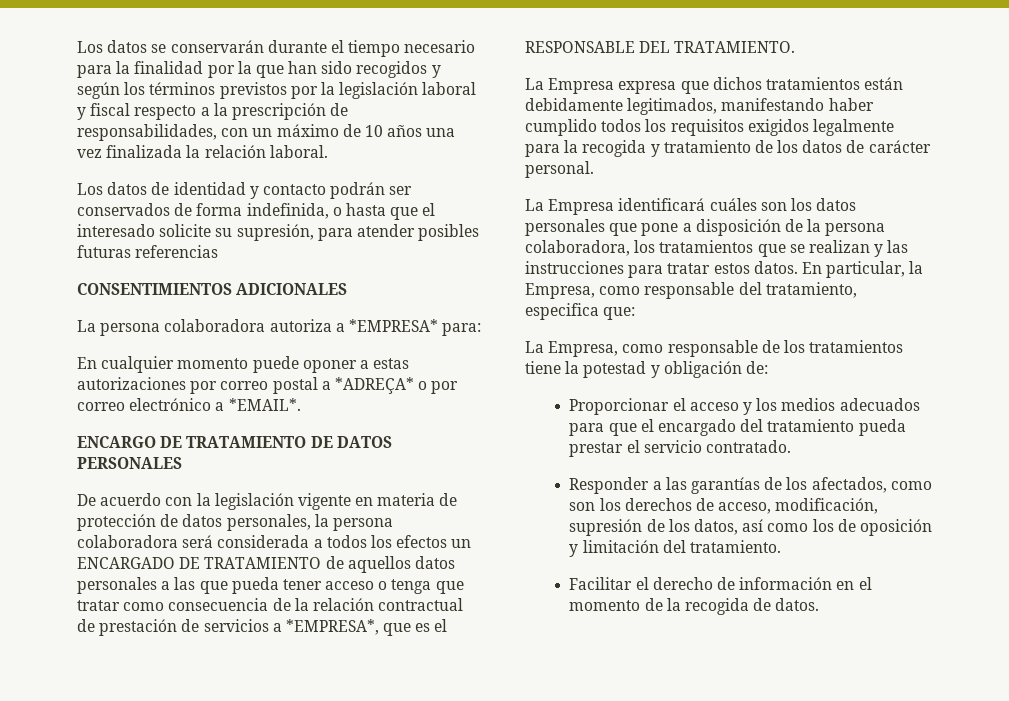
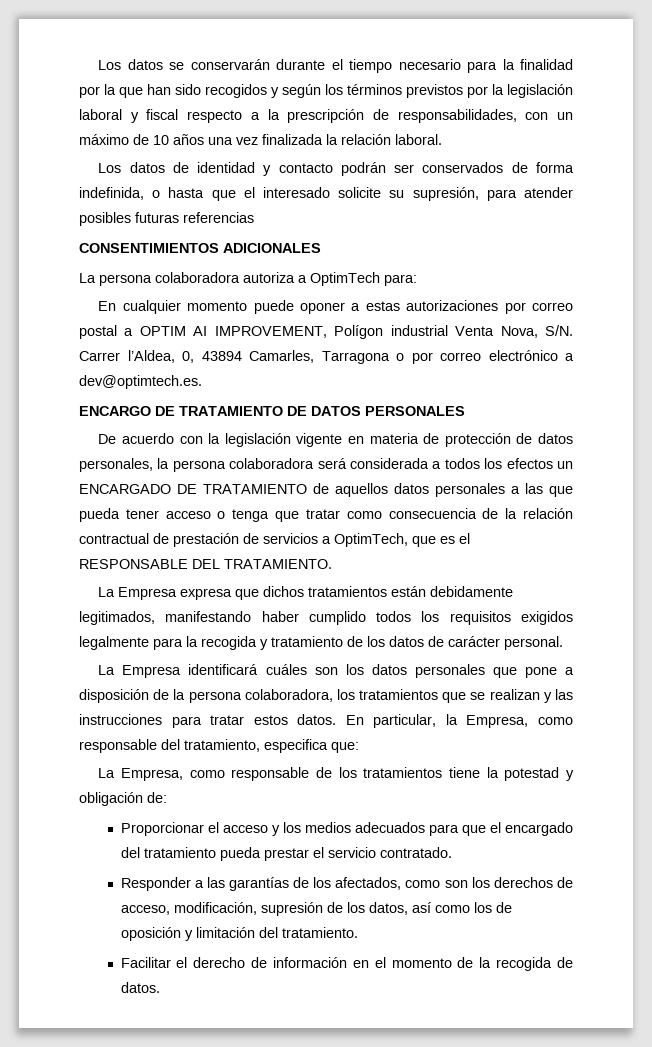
- La persona colaboradora autoriza a *EMPRESA* para:
+ La persona colaboradora autoriza a OptimTech para:
- En cualquier momento puede oponer a estas autorizaciones por correo postal a *ADREÇA* o por correo electrónico a *EMAIL*.
+ En cualquier momento puede oponer a estas autorizaciones por correo postal a OPTIM AI IMPROVEMENT, Polígon industrial Venta Nova, S/N. Carrer l’Aldea, 0, 43894 Camarles, Tarragona o por correo electrónico a dev@optimtech.es.
- De acuerdo con la legislación vigente en materia de protección de datos personales, la persona colaboradora será considerada a todos los efectos un ENCARGADO DE TRATAMIENTO de aquellos datos personales a las que pueda tener acceso o tenga que tratar como consecuencia de la relación contractual de prestación de servicios a *EMPRESA*, que es el RESPONSABLE DEL TRATAMIENTO.
+ De acuerdo con la legislación vigente en materia de protección de datos personales, la persona colaboradora será considerada a todos los efectos un ENCARGADO DE TRATAMIENTO de aquellos datos personales a las que pueda tener acceso o tenga que tratar como consecuencia de la relación contractual de prestación de servicios a OptimTech, que es el RESPONSABLE DEL TRATAMIENTO.

